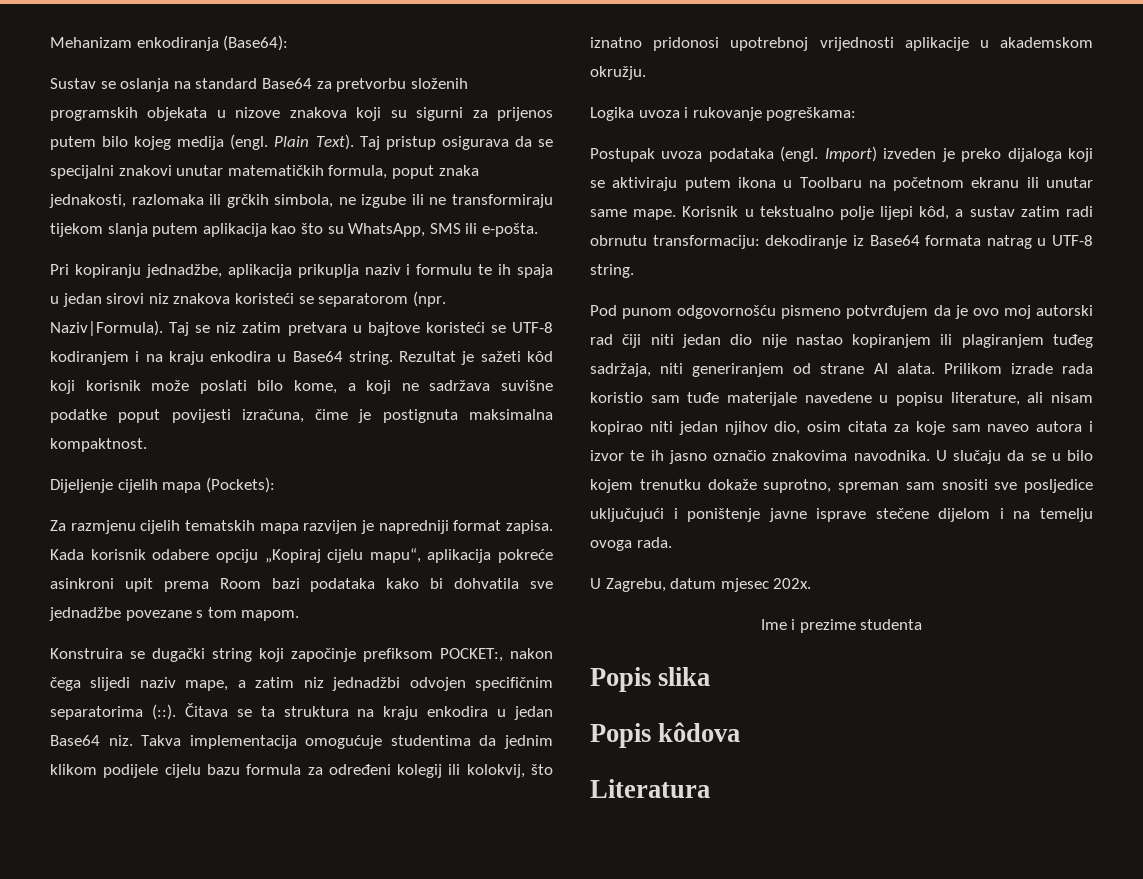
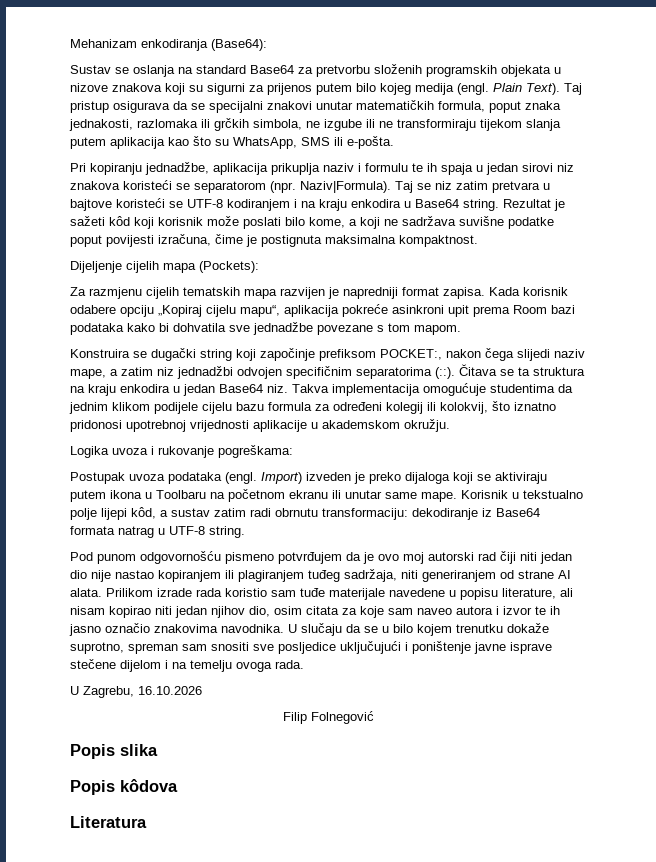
- U Zagrebu, datum mjesec 202x.
- Ime i prezime studenta
+ U Zagrebu, 16.10.2026
+ Filip Folnegović

